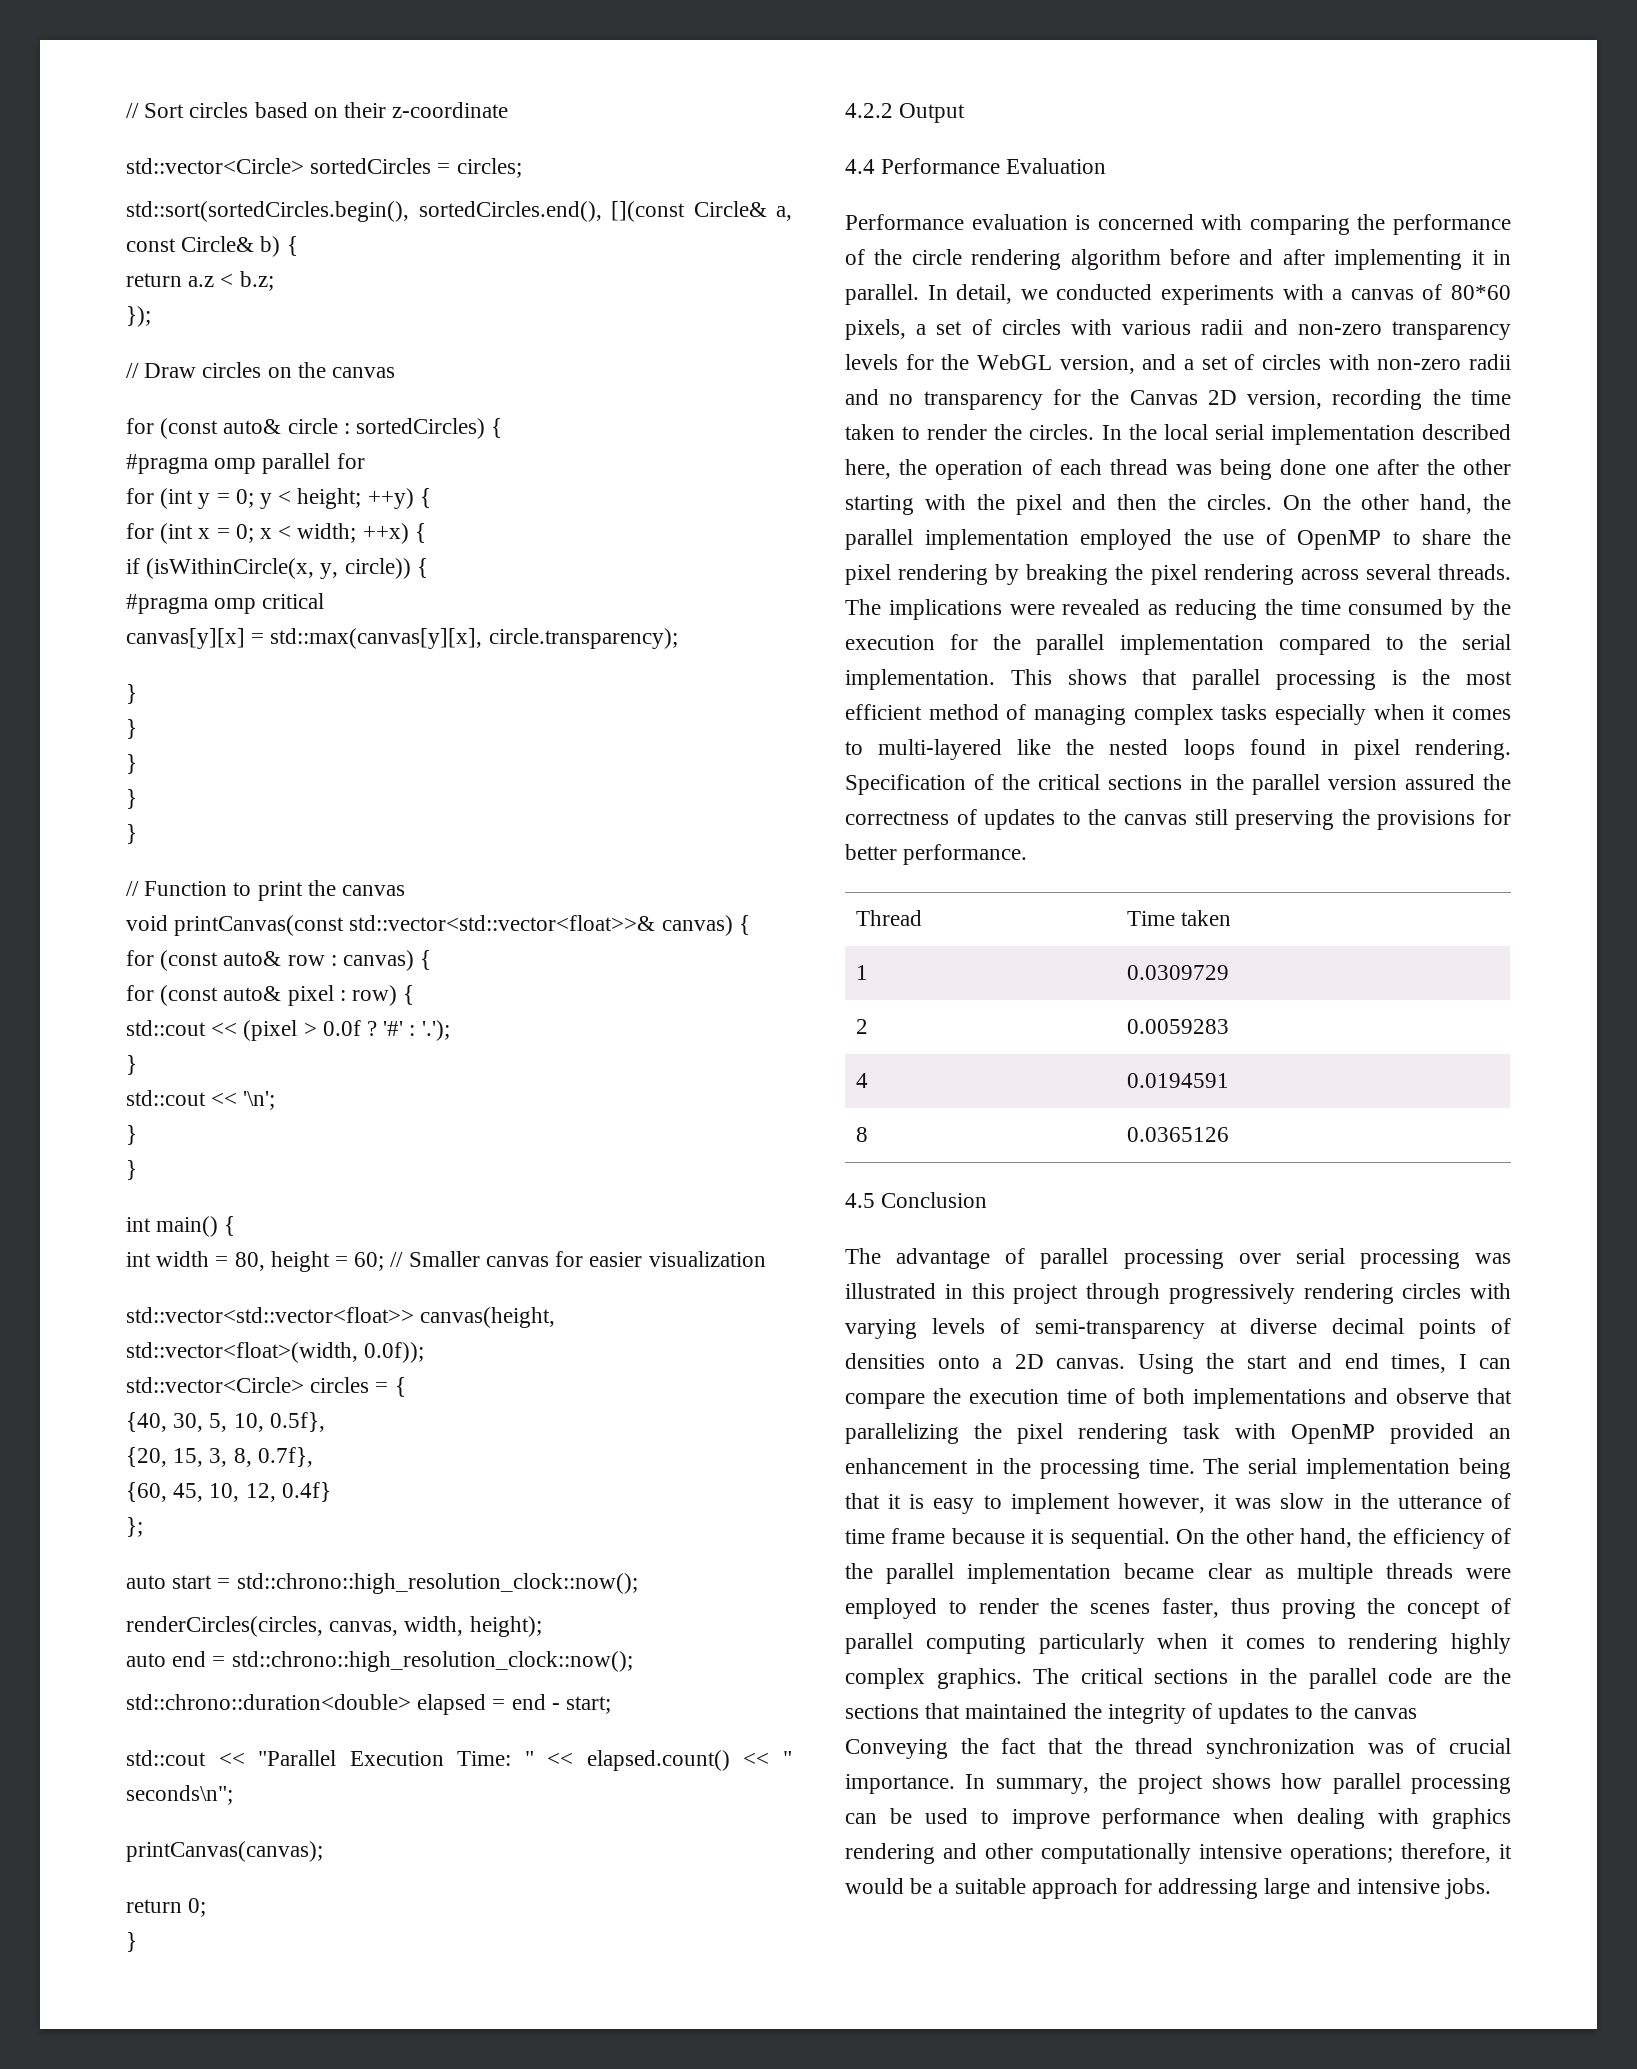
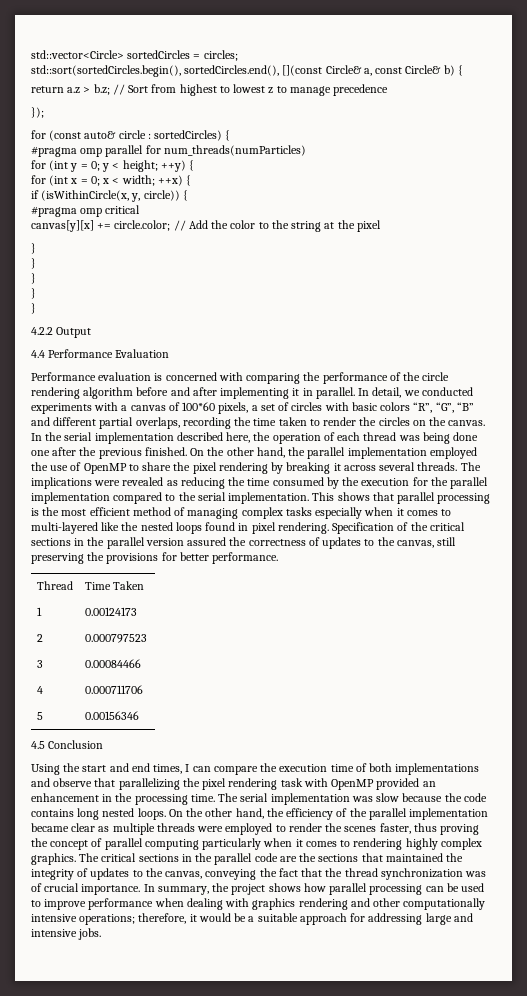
- // Sort circles based on their z-coordinate
- return a.z < b.z;
+ return a.z > b.z; // Sort from highest to lowest z to manage precedence
  });
- // Draw circles on the canvas
- #pragma omp parallel for
+ #pragma omp parallel for num_threads(numParticles)
- canvas[y][x] = std::max(canvas[y][x], circle.transparency);
+ canvas[y][x] += circle.color; // Add the color to the string at the pixel
- // Function to print the canvas
- void printCanvas(const std::vector<std::vector<float>>& canvas) {
- for (const auto& row : canvas) {
- for (const auto& pixel : row) {
- std::cout << (pixel > 0.0f ? '#' : '.');
- }
- std::cout << '\n';
- }
- }
- int main() {
- int width = 80, height = 60; // Smaller canvas for easier visualization
- std::vector<std::vector<float>> canvas(height, std::vector<float>(width, 0.0f));
- std::vector<Circle> circles = {
- {40, 30, 5, 10, 0.5f},
- {20, 15, 3, 8, 0.7f},
- {60, 45, 10, 12, 0.4f}
- };
- auto start = std::chrono::high_resolution_clock::now();
- renderCircles(circles, canvas, width, height);
- auto end = std::chrono::high_resolution_clock::now();
- std::chrono::duration<double> elapsed = end - start;
- std::cout << "Parallel Execution Time: " << elapsed.count() << " seconds\n";
- printCanvas(canvas);
- return 0;
- }
- In detail, we conducted experiments with a canvas of 80*60 pixels, a set of circles with various radii and non-zero transparency levels for the WebGL version, and a set of circles with non-zero radii and no transparency for the Canvas 2D version, recording the time taken to render the circles.
+ In detail, we conducted experiments with a canvas of 100*60 pixels, a set of circles with basic colors “R”, “G”, “B” and different partial overlaps, recording the time taken to render the circles on the canvas.
- In the local serial implementation described here, the operation of each thread was being done one after the other starting with the pixel and then the circles.
+ In the serial implementation described here, the operation of each thread was being done one after the previous finished.
- On the other hand, the parallel implementation employed the use of OpenMP to share the pixel rendering by breaking the pixel rendering across several threads.
+ On the other hand, the parallel implementation employed the use of OpenMP to share the pixel rendering by breaking it across several threads.
- Specification of the critical sections in the parallel version assured the correctness of updates to the canvas still preserving the provisions for better performance.
+ Specification of the critical sections in the parallel version assured the correctness of updates to the canvas, still preserving the provisions for better performance.
- Thread | Time taken
+ Thread | Time Taken
- 1 | 0.0309729
+ 1 | 0.00124173
- 2 | 0.0059283
- 4 | 0.0194591
- 8 | 0.0365126
+ 2 | 0.000797523
+ 3 | 0.00084466
+ 4 | 0.000711706
+ 5 | 0.00156346
  4.5 Conclusion
- The advantage of parallel processing over serial processing was illustrated in this project through progressively rendering circles with varying levels of semi-transparency at diverse decimal points of densities onto a 2D canvas. Using the start and end times, I can compare the execution time of both implementations and observe that parallelizing the pixel rendering task with OpenMP provided an enhancement in the processing time.
+ Using the start and end times, I can compare the execution time of both implementations and observe that parallelizing the pixel rendering task with OpenMP provided an enhancement in the processing time.
- The serial implementation being that it is easy to implement however, it was slow in the utterance of time frame because it is sequential.
+ The serial implementation was slow because the code contains long nested loops.
- The critical sections in the parallel code are the sections that maintained the integrity of updates to the canvas Conveying the fact that the thread synchronization was of crucial importance.
+ The critical sections in the parallel code are the sections that maintained the integrity of updates to the canvas, conveying the fact that the thread synchronization was of crucial importance.

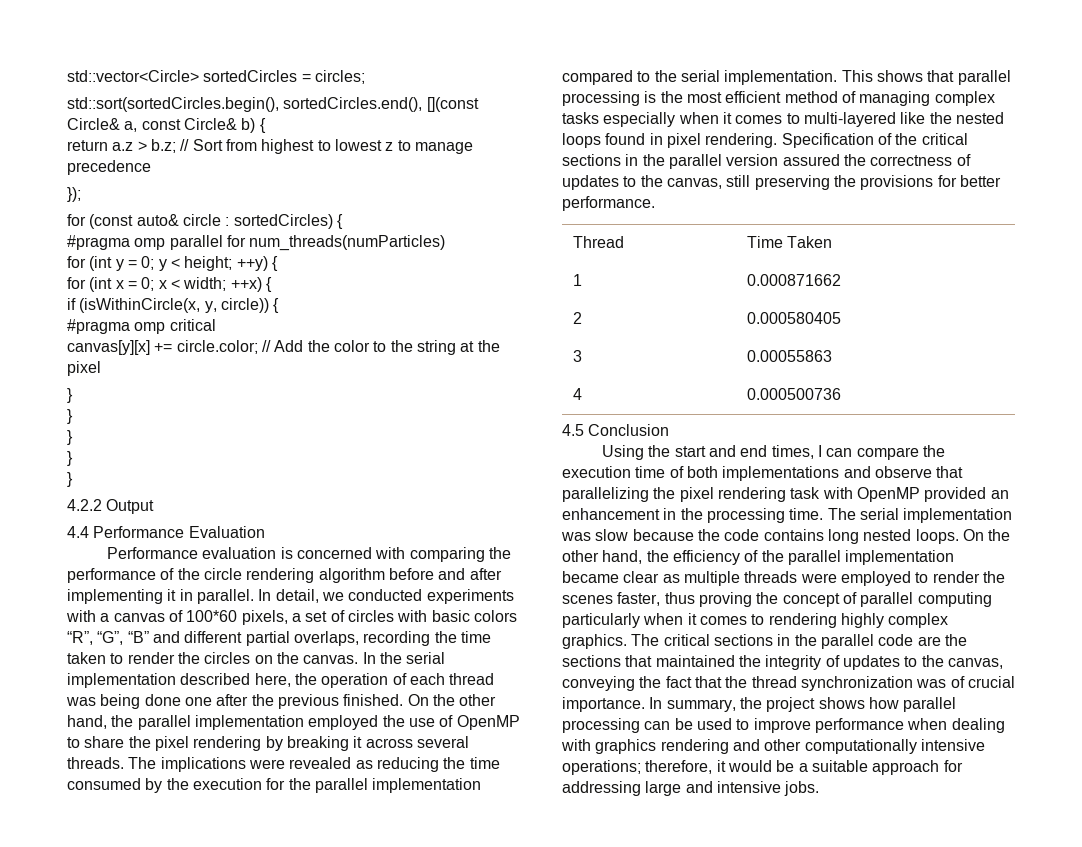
- 1 | 0.00124173
+ 1 | 0.000871662
- 2 | 0.000797523
+ 2 | 0.000580405
- 3 | 0.00084466
+ 3 | 0.00055863
- 4 | 0.000711706
- 5 | 0.00156346
+ 4 | 0.000500736

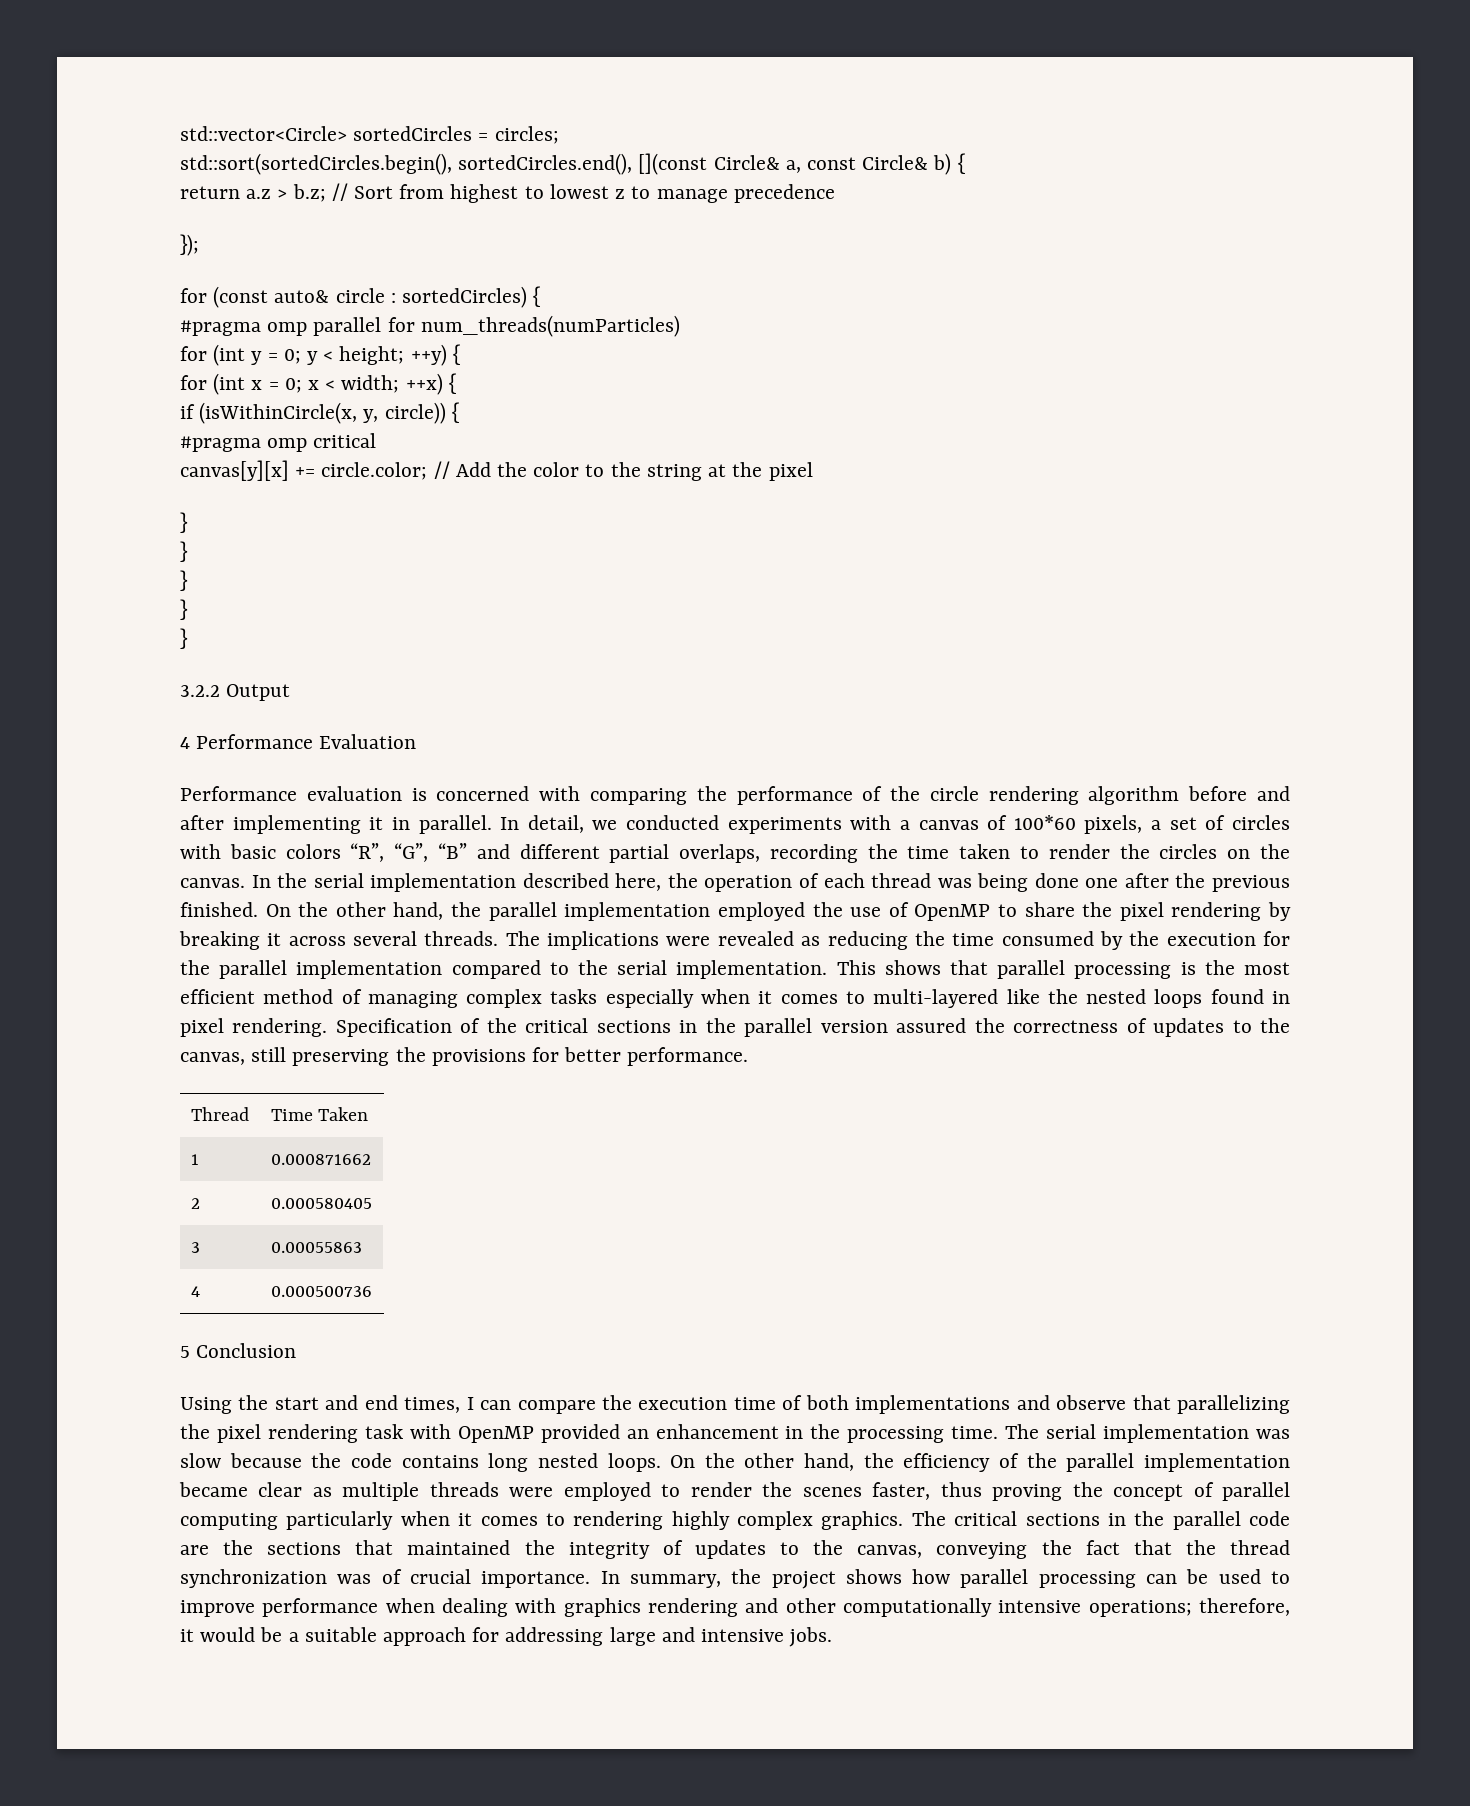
- 4.2.2 Output
+ 3.2.2 Output
- 4.4 Performance Evaluation
+ 4 Performance Evaluation
- 4.5 Conclusion
+ 5 Conclusion

